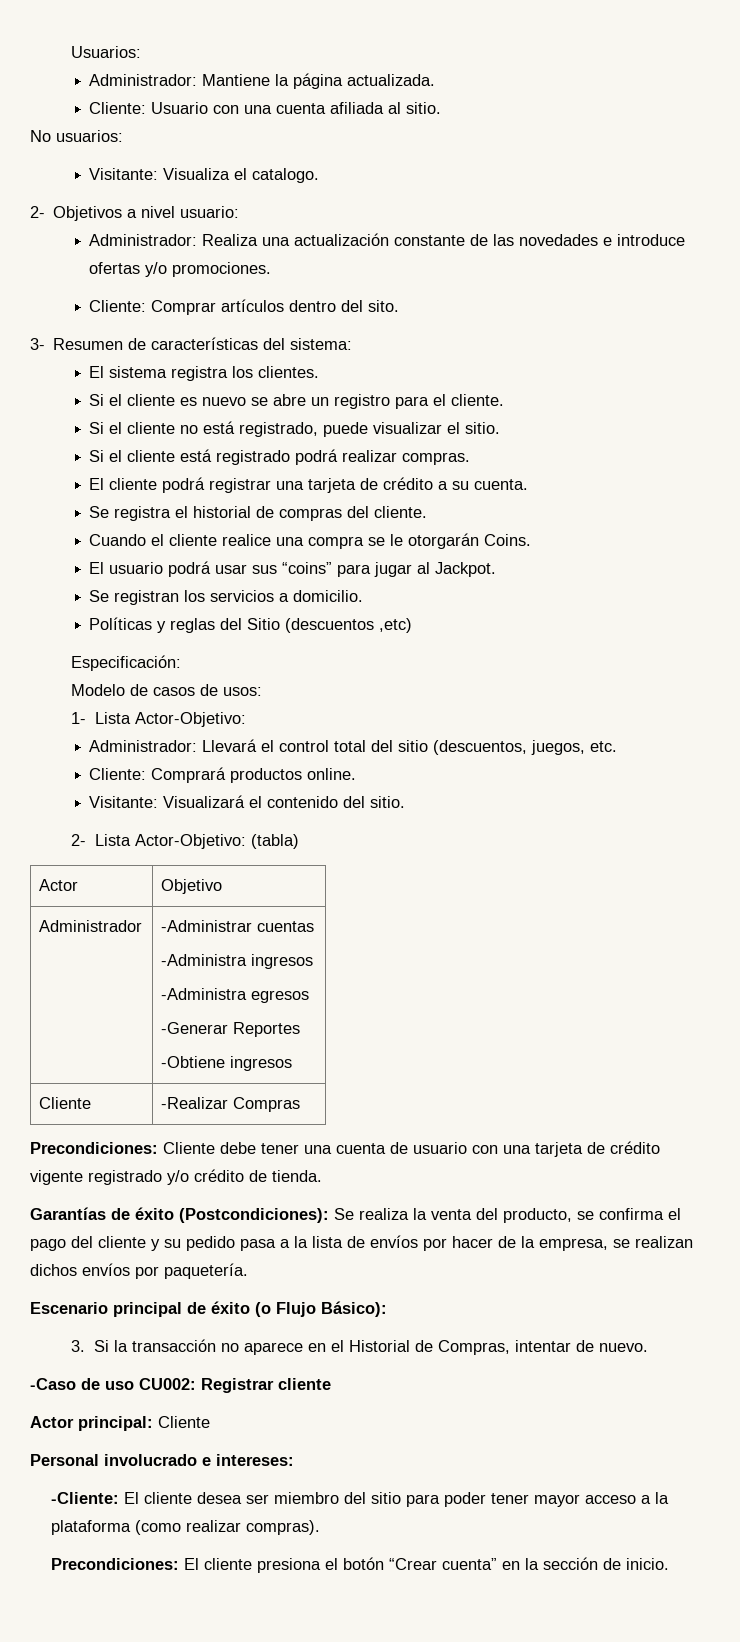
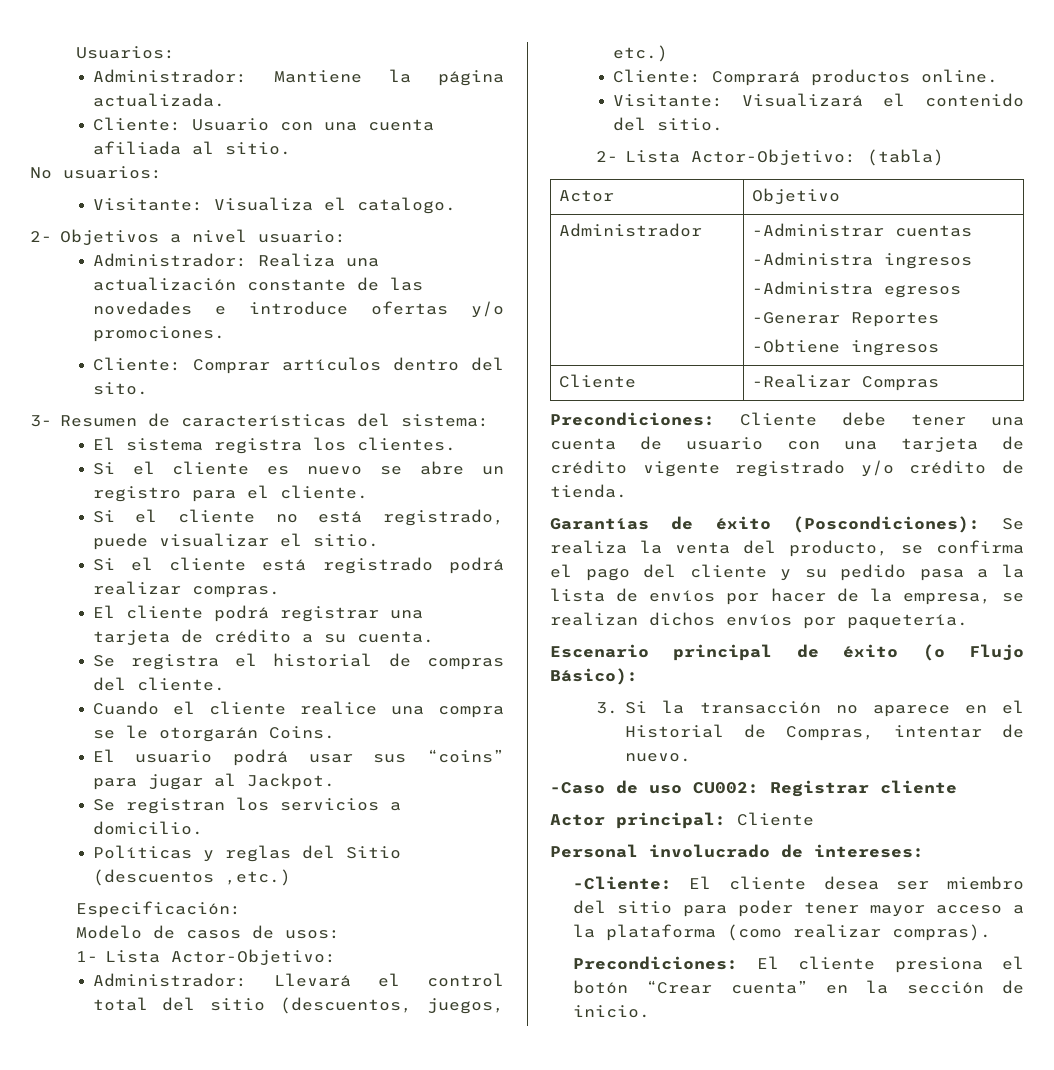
- Políticas y reglas del Sitio (descuentos ,etc)
+ Políticas y reglas del Sitio (descuentos ,etc.)
- Administrador: Llevará el control total del sitio (descuentos, juegos, etc.
+ Administrador: Llevará el control total del sitio (descuentos, juegos, etc.)
- Garantías de éxito (Postcondiciones): Se realiza la venta del producto, se confirma el pago del cliente y su pedido pasa a la lista de envíos por hacer de la empresa, se realizan dichos envíos por paquetería.
+ Garantías de éxito (Poscondiciones): Se realiza la venta del producto, se confirma el pago del cliente y su pedido pasa a la lista de envíos por hacer de la empresa, se realizan dichos envíos por paquetería.
- Personal involucrado e intereses:
+ Personal involucrado de intereses:

